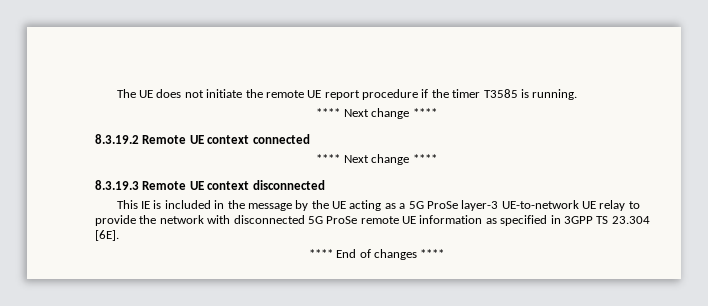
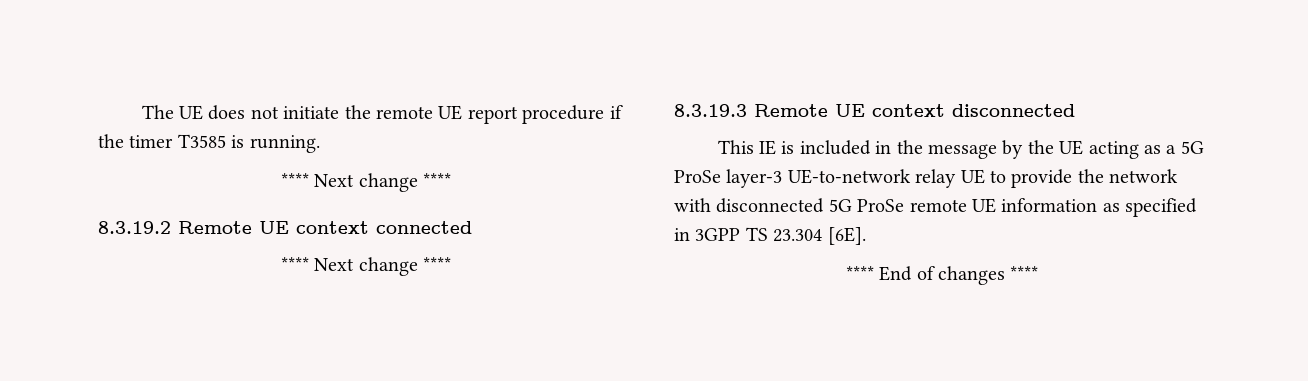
- This IE is included in the message by the UE acting as a 5G ProSe layer-3 UE-to-network UE relay to provide the network with disconnected 5G ProSe remote UE information as specified in 3GPP TS 23.304 [6E].
+ This IE is included in the message by the UE acting as a 5G ProSe layer-3 UE-to-network relay UE to provide the network with disconnected 5G ProSe remote UE information as specified in 3GPP TS 23.304 [6E].

